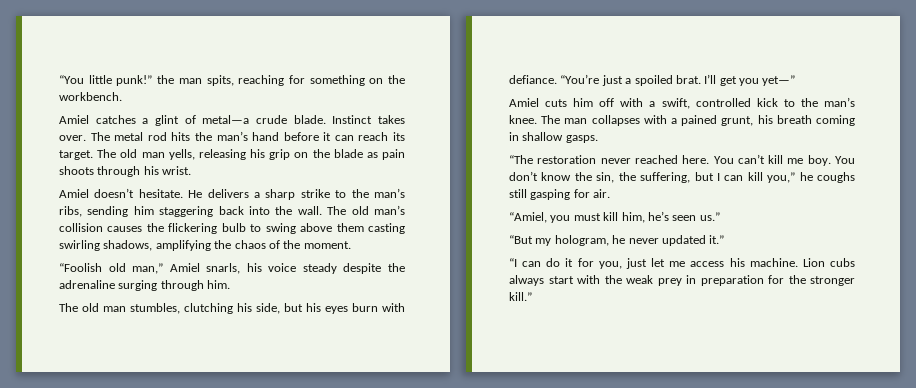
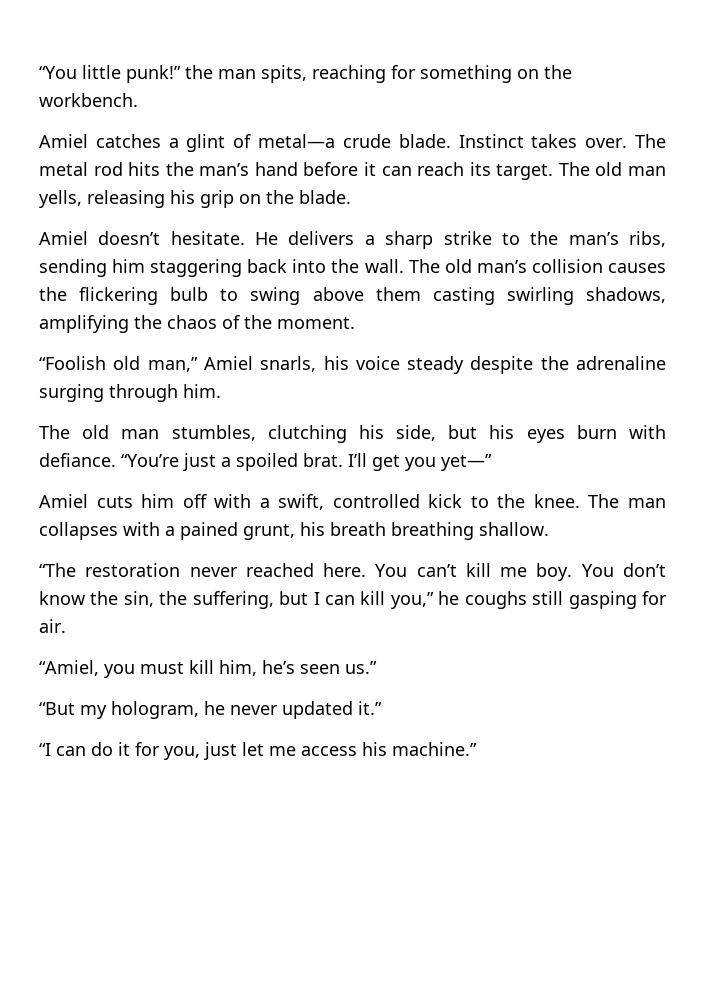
- The old man yells, releasing his grip on the blade as pain shoots through his wrist.
+ The old man yells, releasing his grip on the blade.
- Amiel cuts him off with a swift, controlled kick to the man’s knee.
+ Amiel cuts him off with a swift, controlled kick to the knee.
- The man collapses with a pained grunt, his breath coming in shallow gasps.
+ The man collapses with a pained grunt, his breath breathing shallow.
- “I can do it for you, just let me access his machine. Lion cubs always start with the weak prey in preparation for the stronger kill.”
+ “I can do it for you, just let me access his machine.”

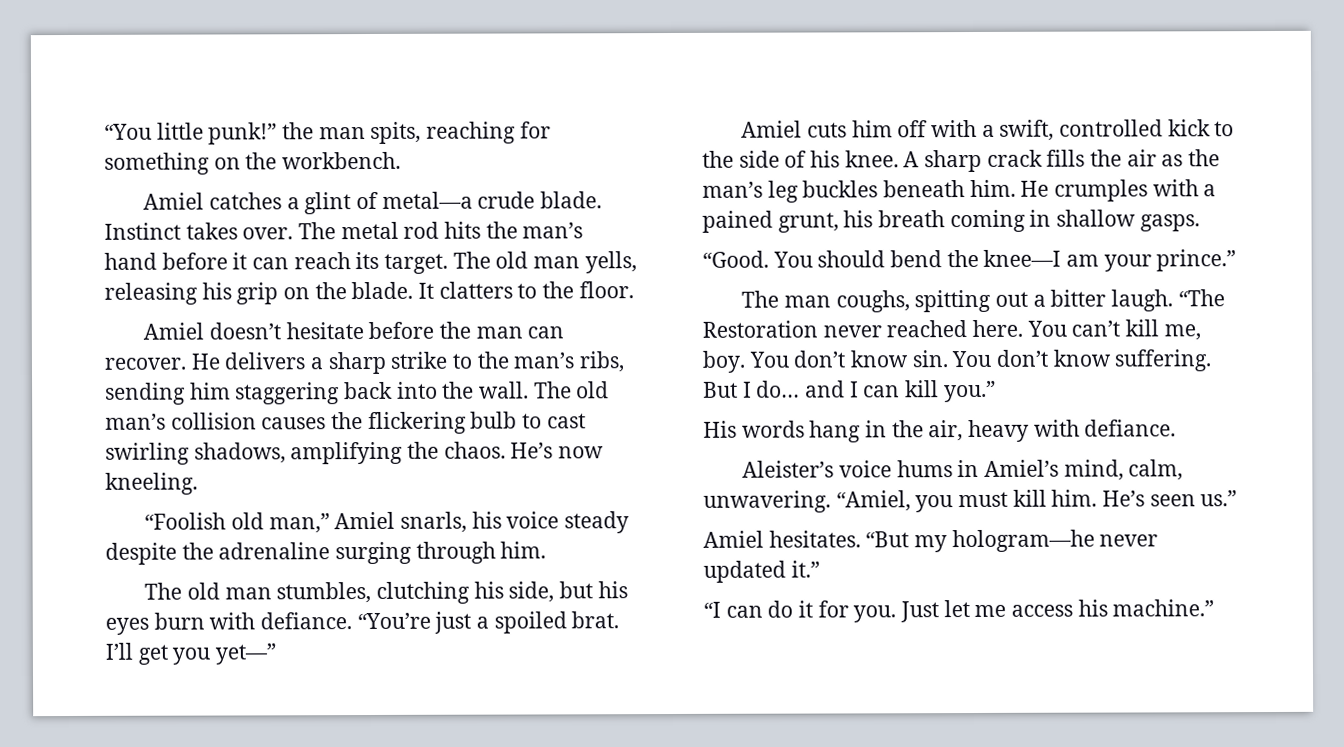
- The old man yells, releasing his grip on the blade.
- Amiel doesn’t hesitate.
+ The old man yells, releasing his grip on the blade. It clatters to the floor.
+ Amiel doesn’t hesitate before the man can recover.
- The old man’s collision causes the flickering bulb to swing above them casting swirling shadows, amplifying the chaos of the moment.
+ The old man’s collision causes the flickering bulb to cast swirling shadows, amplifying the chaos. He’s now kneeling.
- Amiel cuts him off with a swift, controlled kick to the knee. The man collapses with a pained grunt, his breath breathing shallow.
- “The restoration never reached here.
+ Amiel cuts him off with a swift, controlled kick to the side of his knee. A sharp crack fills the air as the man’s leg buckles beneath him. He crumples with a pained grunt, his breath coming in shallow gasps.
+ “Good. You should bend the knee—I am your prince.”
+ The man coughs, spitting out a bitter laugh. “The Restoration never reached here.
- You can’t kill me boy.
+ You can’t kill me, boy.
- You don’t know the sin, the suffering, but I can kill you,” he coughs still gasping for air.
- “Amiel, you must kill him, he’s seen us.”
+ You don’t know sin. You don’t know suffering. But I do… and I can kill you.”
+ His words hang in the air, heavy with defiance.
+ Aleister’s voice hums in Amiel’s mind, calm, unwavering. “Amiel, you must kill him. He’s seen us.”
- “But my hologram, he never updated it.”
+ Amiel hesitates. “But my hologram—he never updated it.”
- “I can do it for you, just let me access his machine.”
+ “I can do it for you. Just let me access his machine.”

